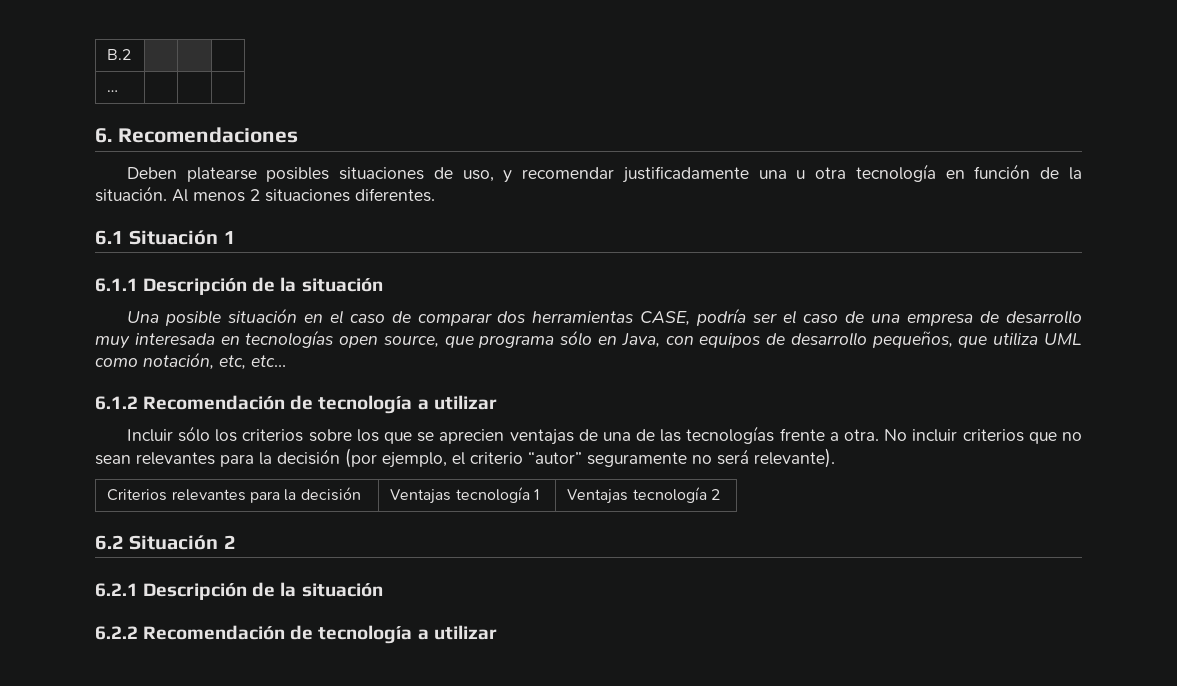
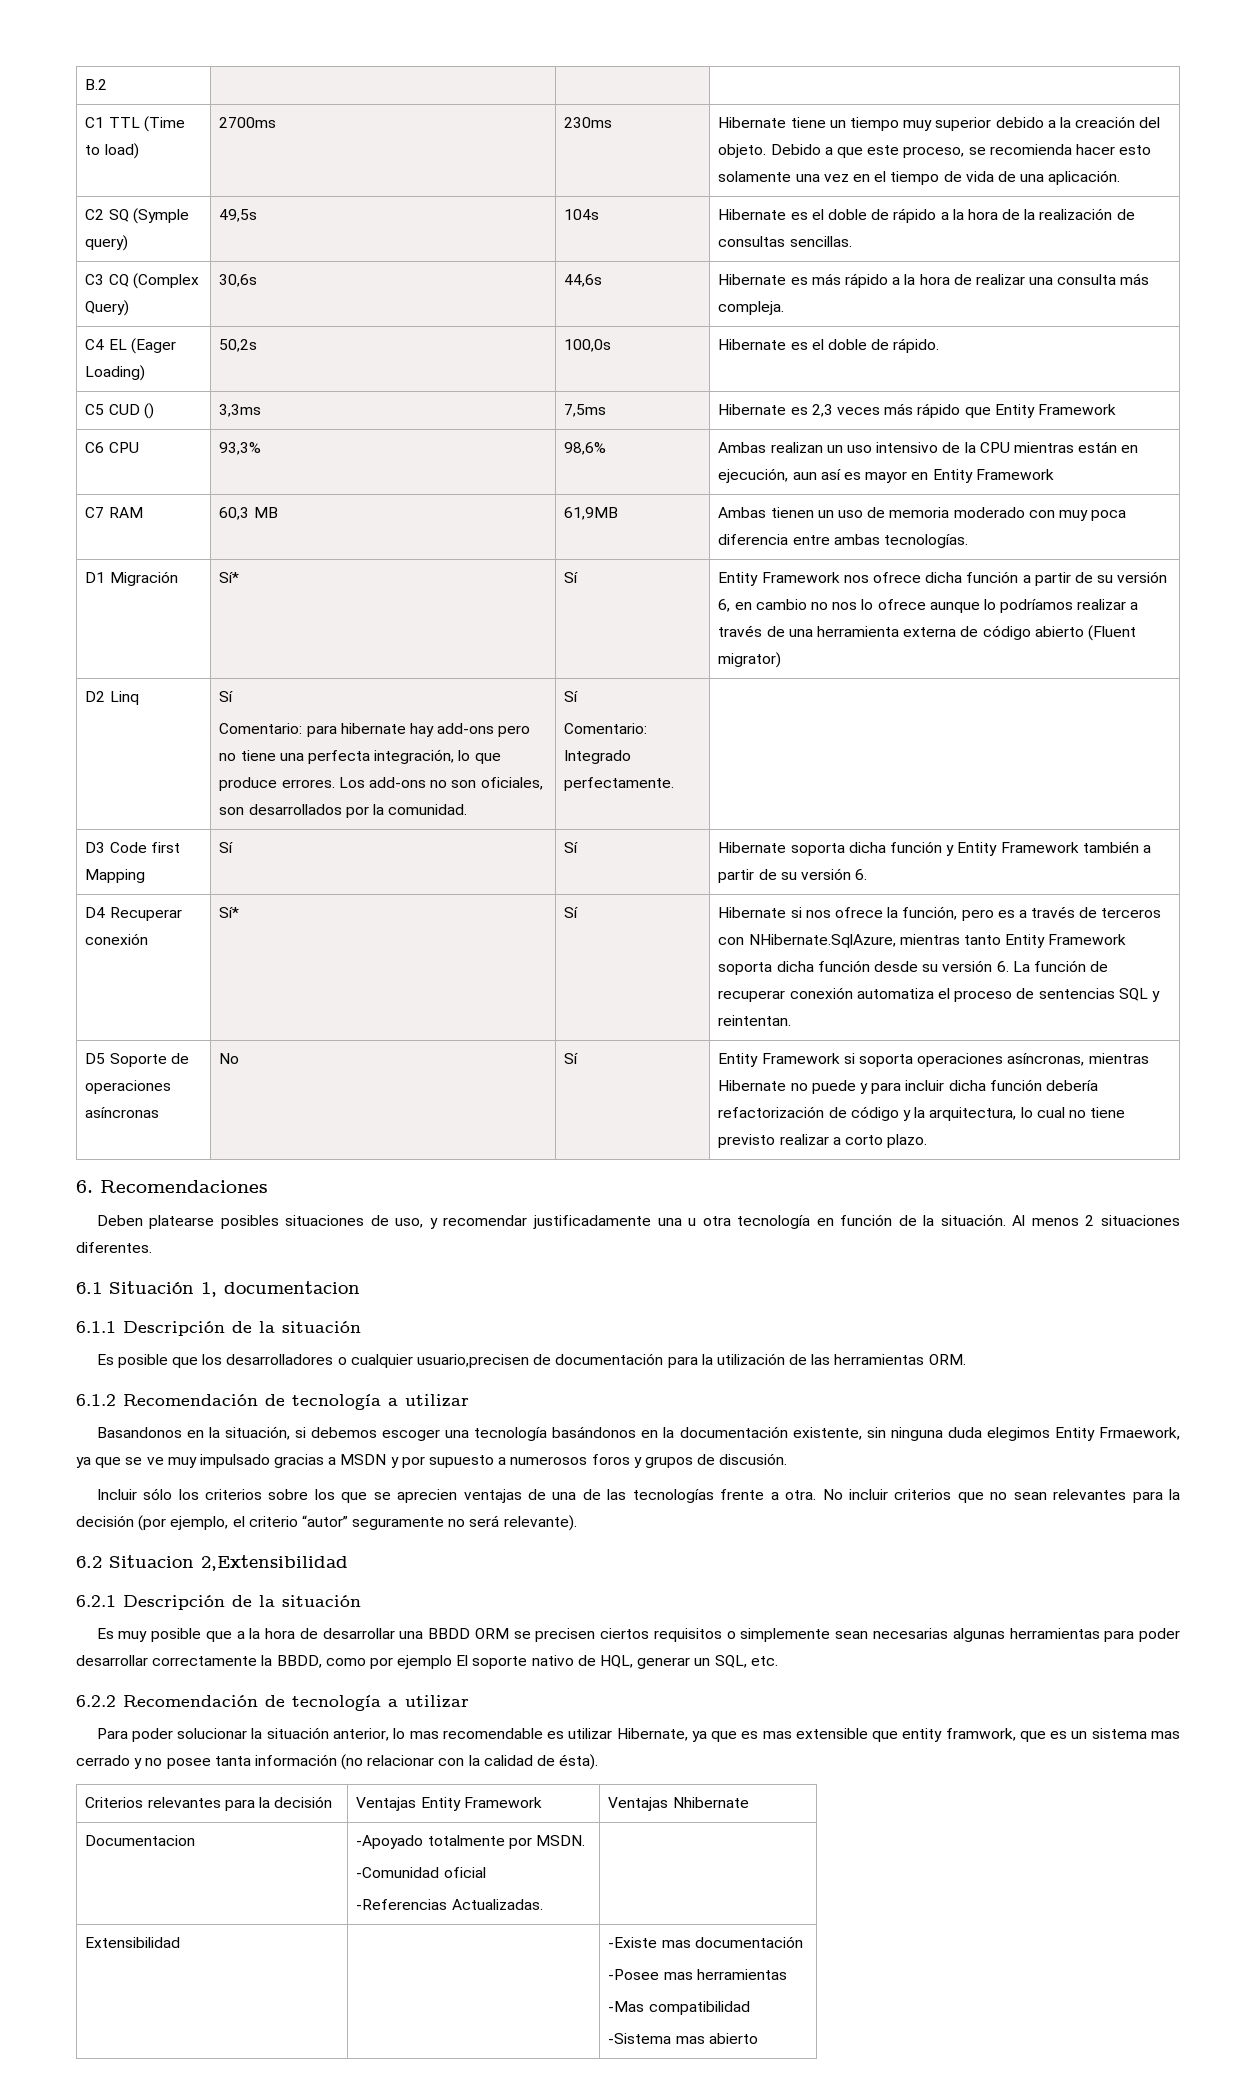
- … | | |
+ C1 TTL (Time to load) | 2700ms | 230ms | Hibernate tiene un tiempo muy superior debido a la creación del objeto. Debido a que este proceso, se recomienda hacer esto solamente una vez en el tiempo de vida de una aplicación.
+ C2 SQ (Symple query) | 49,5s | 104s | Hibernate es el doble de rápido a la hora de la realización de consultas sencillas.
+ C3 CQ (Complex Query) | 30,6s | 44,6s | Hibernate es más rápido a la hora de realizar una consulta más compleja.
+ C4 EL (Eager Loading) | 50,2s | 100,0s | Hibernate es el doble de rápido.
+ C5 CUD () | 3,3ms | 7,5ms | Hibernate es 2,3 veces más rápido que Entity Framework
+ C6 CPU | 93,3% | 98,6% | Ambas realizan un uso intensivo de la CPU mientras están en ejecución, aun así es mayor en Entity Framework
+ C7 RAM | 60,3 MB | 61,9MB | Ambas tienen un uso de memoria moderado con muy poca diferencia entre ambas tecnologías.
+ D1 Migración | Sí* | Sí | Entity Framework nos ofrece dicha función a partir de su versión 6, en cambio no nos lo ofrece aunque lo podríamos realizar a través de una herramienta externa de código abierto (Fluent migrator)
+ D2 Linq | Sí
+ Comentario: para hibernate hay add-ons pero no tiene una perfecta integración, lo que produce errores. Los add-ons no son oficiales, son desarrollados por la comunidad. | Sí
+ Comentario: Integrado perfectamente. |
+ D3 Code first Mapping | Sí | Sí | Hibernate soporta dicha función y Entity Framework también a partir de su versión 6.
+ D4 Recuperar conexión | Sí* | Sí | Hibernate si nos ofrece la función, pero es a través de terceros con NHibernate.SqlAzure, mientras tanto Entity Framework soporta dicha función desde su versión 6. La función de recuperar conexión automatiza el proceso de sentencias SQL y reintentan.
+ D5 Soporte de operaciones asíncronas | No | Sí | Entity Framework si soporta operaciones asíncronas, mientras Hibernate no puede y para incluir dicha función debería refactorización de código y la arquitectura, lo cual no tiene previsto realizar a corto plazo.
- 6.1 Situación 1
+ 6.1 Situación 1, documentacion
- Una posible situación en el caso de comparar dos herramientas CASE, podría ser el caso de una empresa de desarrollo muy interesada en tecnologías open source, que programa sólo en Java, con equipos de desarrollo pequeños, que utiliza UML como notación, etc, etc…
+ Es posible que los desarrolladores o cualquier usuario,precisen de documentación para la utilización de las herramientas ORM.
+ Basandonos en la situación, si debemos escoger una tecnología basándonos en la documentación existente, sin ninguna duda elegimos Entity Frmaework, ya que se ve muy impulsado gracias a MSDN y por supuesto a numerosos foros y grupos de discusión.
+ 6.2 Situacion 2,Extensibilidad
+ 6.2.1 Descripción de la situación
+ Es muy posible que a la hora de desarrollar una BBDD ORM se precisen ciertos requisitos o simplemente sean necesarias algunas herramientas para poder desarrollar correctamente la BBDD, como por ejemplo El soporte nativo de HQL, generar un SQL, etc.
+ 6.2.2 Recomendación de tecnología a utilizar
+ Para poder solucionar la situación anterior, lo mas recomendable es utilizar Hibernate, ya que es mas extensible que entity framwork, que es un sistema mas cerrado y no posee tanta información (no relacionar con la calidad de ésta).
- Criterios relevantes para la decisión | Ventajas tecnología 1 | Ventajas tecnología 2
- 6.2 Situación 2
- 6.2.1 Descripción de la situación
- 6.2.2 Recomendación de tecnología a utilizar
+ Criterios relevantes para la decisión | Ventajas Entity Framework | Ventajas Nhibernate
+ Documentacion | -Apoyado totalmente por MSDN.
+ -Comunidad oficial
+ -Referencias Actualizadas. |
+ Extensibilidad | | -Existe mas documentación
+ -Posee mas herramientas
+ -Mas compatibilidad
+ -Sistema mas abierto

